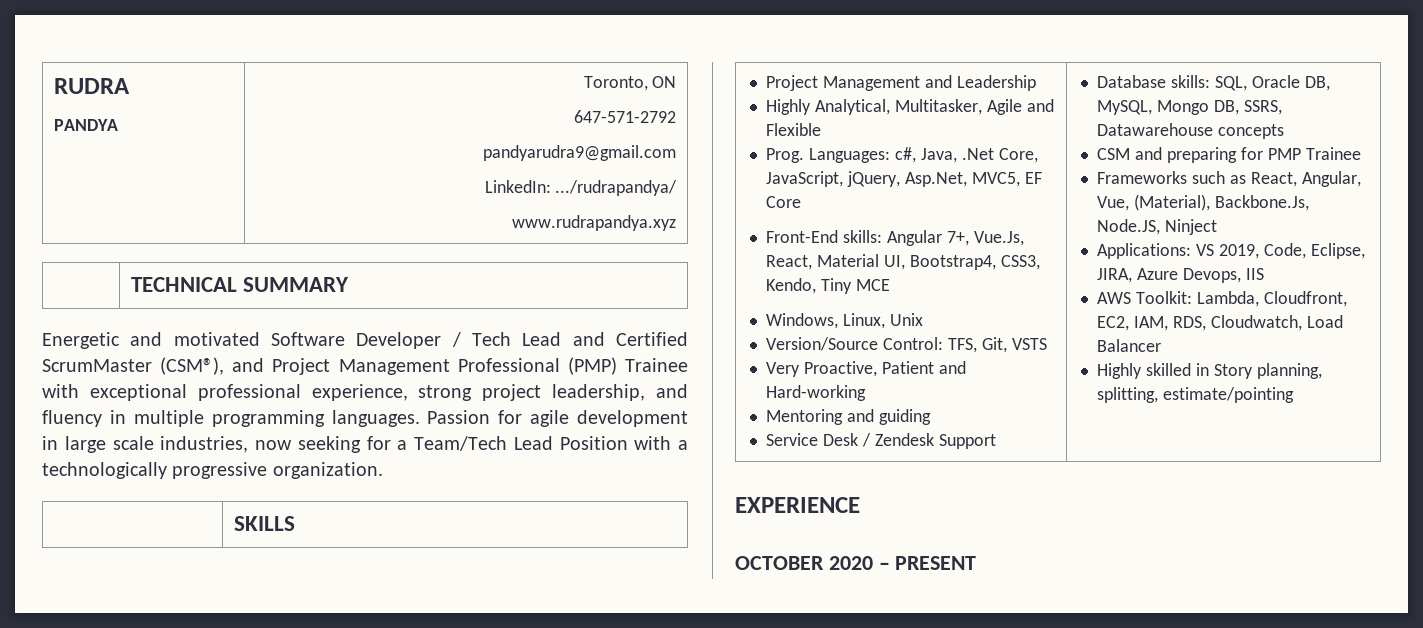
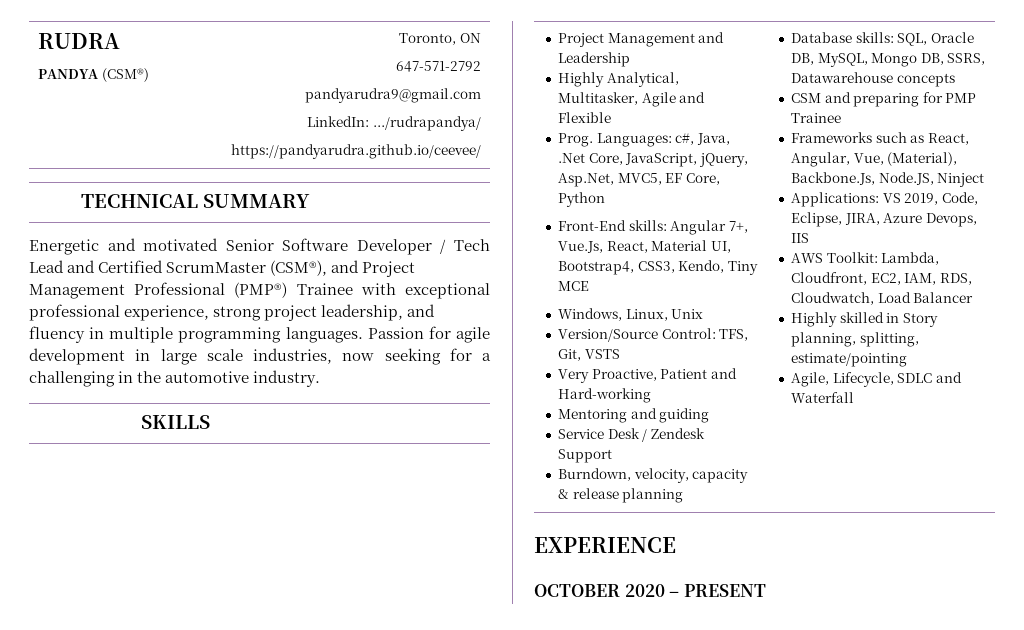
  RUDRA
- PANDYA | Toronto, ON
+ PANDYA (CSM®) | Toronto, ON
  647-571-2792
  pandyarudra9@gmail.com
  LinkedIn: .../rudrapandya/
- www.rudrapandya.xyz
+ https://pandyarudra.github.io/ceevee/
- Energetic and motivated Software Developer / Tech Lead and Certified ScrumMaster (CSM®), and Project Management Professional (PMP) Trainee with exceptional professional experience, strong project leadership, and fluency in multiple programming languages.
+ Energetic and motivated Senior Software Developer / Tech Lead and Certified ScrumMaster (CSM®), and Project Management Professional (PMP®) Trainee with exceptional professional experience, strong project leadership, and fluency in multiple programming languages.
- Passion for agile development in large scale industries, now seeking for a Team/Tech Lead Position with a technologically progressive organization.
+ Passion for agile development in large scale industries, now seeking for a challenging in the automotive industry.
- Languages: c#, Java, .Net Core, JavaScript, jQuery, Asp.Net, MVC5, EF Core
+ Languages: c#, Java, .Net Core, JavaScript, jQuery, Asp.Net, MVC5, EF Core, Python
+ Burndown, velocity, capacity & release planning
+ Agile, Lifecycle, SDLC and Waterfall

